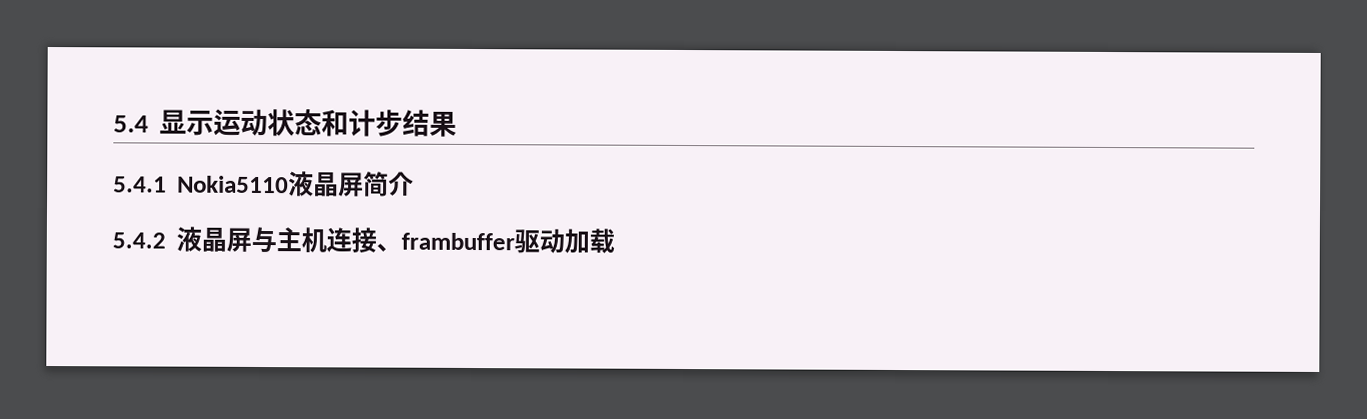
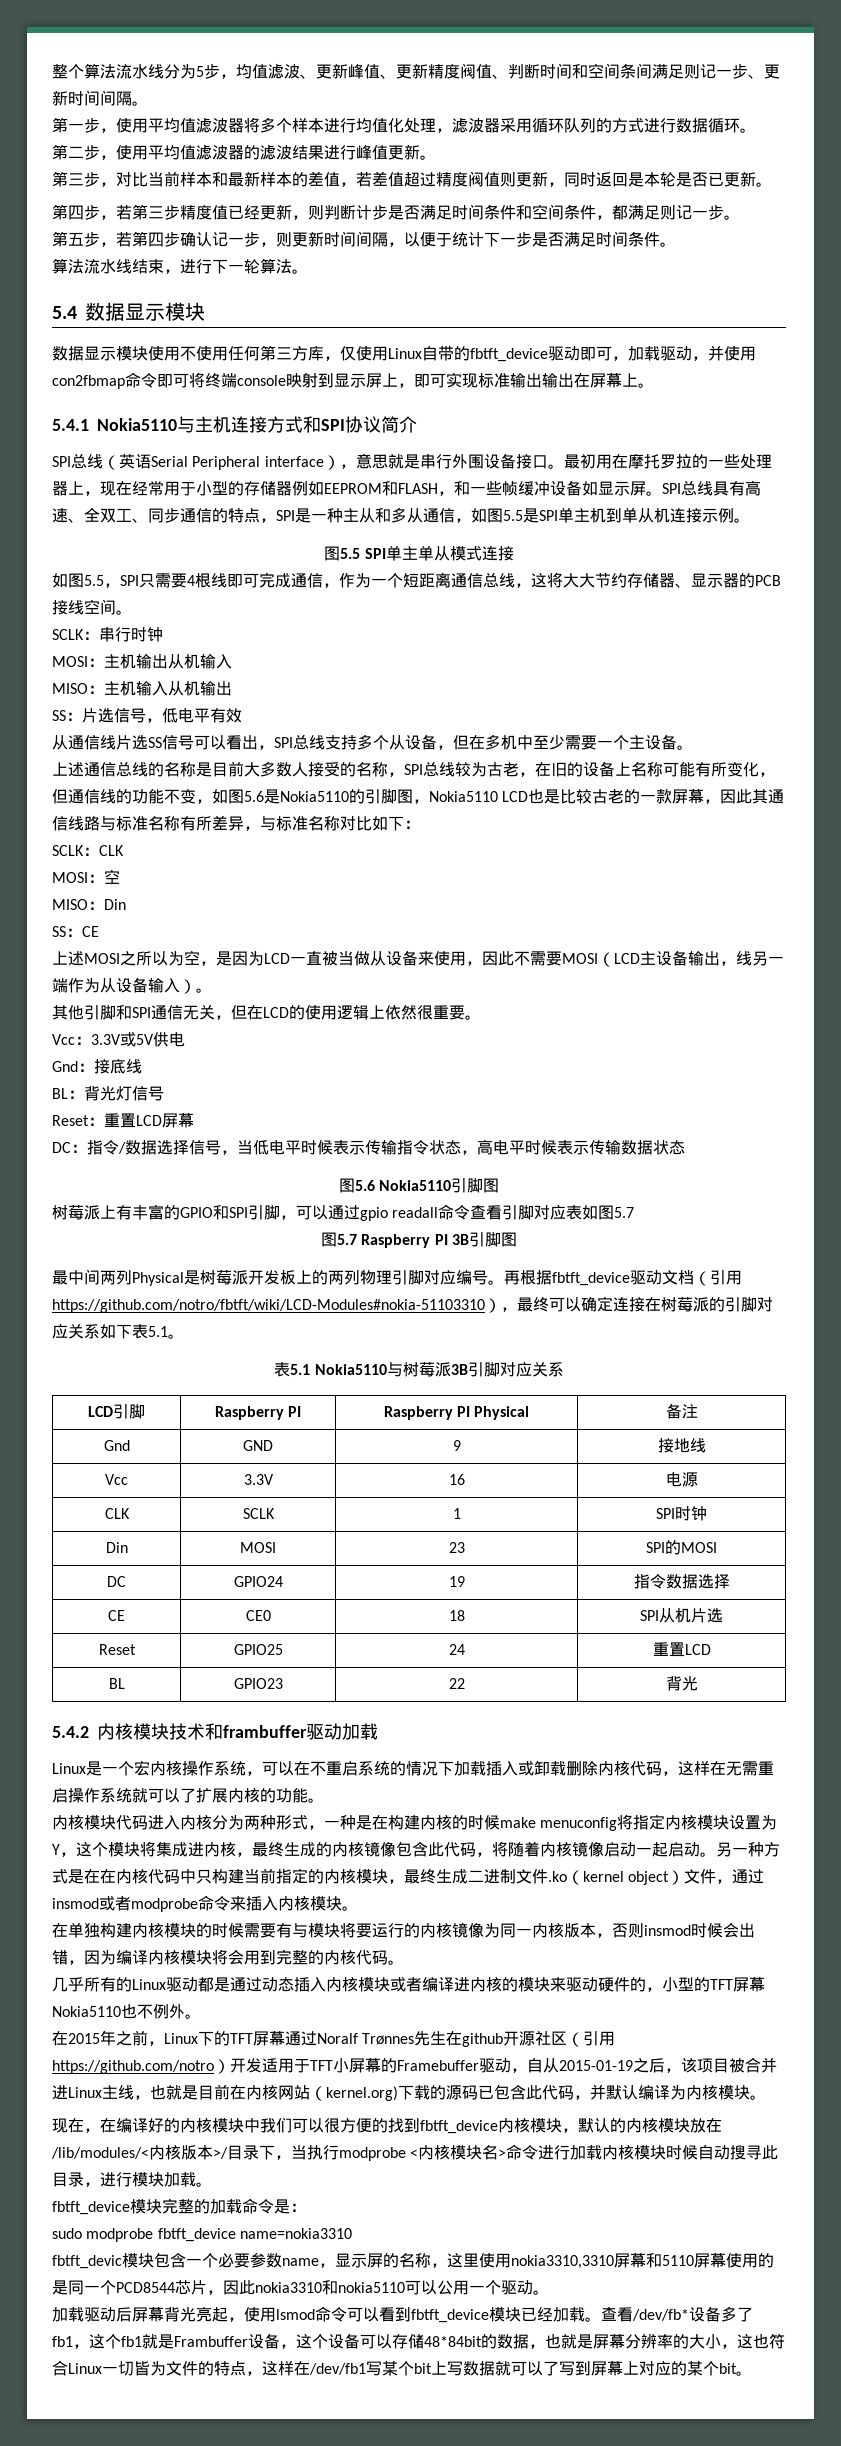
- 5.4显示运动状态和计步结果
- 5.4.1 Nokia5110液晶屏简介
- 5.4.2液晶屏与主机连接、frambuffer驱动加载
+ 整个算法流水线分为5步，均值滤波、更新峰值、更新精度阀值、判断时间和空间条间满足则记一步、更新时间间隔。
+ 第一步，使用平均值滤波器将多个样本进行均值化处理，滤波器采用循环队列的方式进行数据循环。
+ 第二步，使用平均值滤波器的滤波结果进行峰值更新。
+ 第三步，对比当前样本和最新样本的差值，若差值超过精度阀值则更新，同时返回是本轮是否已更新。
+ 第四步，若第三步精度值已经更新，则判断计步是否满足时间条件和空间条件，都满足则记一步。
+ 第五步，若第四步确认记一步，则更新时间间隔，以便于统计下一步是否满足时间条件。
+ 算法流水线结束，进行下一轮算法。
+ 5.4数据显示模块
+ 数据显示模块使用不使用任何第三方库，仅使用Linux自带的fbtft_device驱动即可，加载驱动，并使用con2fbmap命令即可将终端console映射到显示屏上，即可实现标准输出输出在屏幕上。
+ 5.4.1 Nokia5110与主机连接方式和SPI协议简介
+ SPI总线（英语Serial Peripheral interface），意思就是串行外围设备接口。最初用在摩托罗拉的一些处理器上，现在经常用于小型的存储器例如EEPROM和FLASH，和一些帧缓冲设备如显示屏。SPI总线具有高速、全双工、同步通信的特点，SPI是一种主从和多从通信，如图5.5是SPI单主机到单从机连接示例。
+ 图5.5 SPI单主单从模式连接
+ 如图5.5，SPI只需要4根线即可完成通信，作为一个短距离通信总线，这将大大节约存储器、显示器的PCB接线空间。
+ SCLK：串行时钟
+ MOSI：主机输出从机输入
+ MISO：主机输入从机输出
+ SS：片选信号，低电平有效
+ 从通信线片选SS信号可以看出，SPI总线支持多个从设备，但在多机中至少需要一个主设备。
+ 上述通信总线的名称是目前大多数人接受的名称，SPI总线较为古老，在旧的设备上名称可能有所变化，但通信线的功能不变，如图5.6是Nokia5110的引脚图，Nokia5110 LCD也是比较古老的一款屏幕，因此其通信线路与标准名称有所差异，与标准名称对比如下：
+ SCLK：CLK
+ MOSI：空
+ MISO：Din
+ SS：CE
+ 上述MOSI之所以为空，是因为LCD一直被当做从设备来使用，因此不需要MOSI（LCD主设备输出，线另一端作为从设备输入）。
+ 其他引脚和SPI通信无关，但在LCD的使用逻辑上依然很重要。
+ Vcc：3.3V或5V供电
+ Gnd：接底线
+ BL：背光灯信号
+ Reset：重置LCD屏幕
+ DC：指令/数据选择信号，当低电平时候表示传输指令状态，高电平时候表示传输数据状态
+ 图5.6 Nokia5110引脚图
+ 树莓派上有丰富的GPIO和SPI引脚，可以通过gpio readall命令查看引脚对应表如图5.7
+ 图5.7 Raspberry PI 3B引脚图
+ 最中间两列Physical是树莓派开发板上的两列物理引脚对应编号。再根据fbtft_device驱动文档（引用https://github.com/notro/fbtft/wiki/LCD-Modules#nokia-51103310），最终可以确定连接在树莓派的引脚对应关系如下表5.1。
+ 表5.1 Nokia5110与树莓派3B引脚对应关系
+ LCD引脚 | Raspberry PI | Raspberry PI Physical | 备注
+ Gnd | GND | 9 | 接地线
+ Vcc | 3.3V | 16 | 电源
+ CLK | SCLK | 1 | SPI时钟
+ Din | MOSI | 23 | SPI的MOSI
+ DC | GPIO24 | 19 | 指令数据选择
+ CE | CE0 | 18 | SPI从机片选
+ Reset | GPIO25 | 24 | 重置LCD
+ BL | GPIO23 | 22 | 背光
+ 5.4.2内核模块技术和frambuffer驱动加载
+ Linux是一个宏内核操作系统，可以在不重启系统的情况下加载插入或卸载删除内核代码，这样在无需重启操作系统就可以了扩展内核的功能。
+ 内核模块代码进入内核分为两种形式，一种是在构建内核的时候make menuconfig将指定内核模块设置为Y，这个模块将集成进内核，最终生成的内核镜像包含此代码，将随着内核镜像启动一起启动。另一种方式是在在内核代码中只构建当前指定的内核模块，最终生成二进制文件.ko（kernel object）文件，通过insmod或者modprobe命令来插入内核模块。
+ 在单独构建内核模块的时候需要有与模块将要运行的内核镜像为同一内核版本，否则insmod时候会出错，因为编译内核模块将会用到完整的内核代码。
+ 几乎所有的Linux驱动都是通过动态插入内核模块或者编译进内核的模块来驱动硬件的，小型的TFT屏幕Nokia5110也不例外。
+ 在2015年之前，Linux下的TFT屏幕通过Noralf Trønnes先生在github开源社区（引用https://github.com/notro）开发适用于TFT小屏幕的Framebuffer驱动，自从2015-01-19之后，该项目被合并进Linux主线，也就是目前在内核网站（kernel.org)下载的源码已包含此代码，并默认编译为内核模块。
+ 现在，在编译好的内核模块中我们可以很方便的找到fbtft_device内核模块，默认的内核模块放在/lib/modules/<内核版本>/目录下，当执行modprobe <内核模块名>命令进行加载内核模块时候自动搜寻此目录，进行模块加载。
+ fbtft_device模块完整的加载命令是：
+ sudo modprobe fbtft_device name=nokia3310
+ fbtft_devic模块包含一个必要参数name，显示屏的名称，这里使用nokia3310,3310屏幕和5110屏幕使用的是同一个PCD8544芯片，因此nokia3310和nokia5110可以公用一个驱动。
+ 加载驱动后屏幕背光亮起，使用lsmod命令可以看到fbtft_device模块已经加载。查看/dev/fb*设备多了fb1，这个fb1就是Frambuffer设备，这个设备可以存储48*84bit的数据，也就是屏幕分辨率的大小，这也符合Linux一切皆为文件的特点，这样在/dev/fb1写某个bit上写数据就可以了写到屏幕上对应的某个bit。

